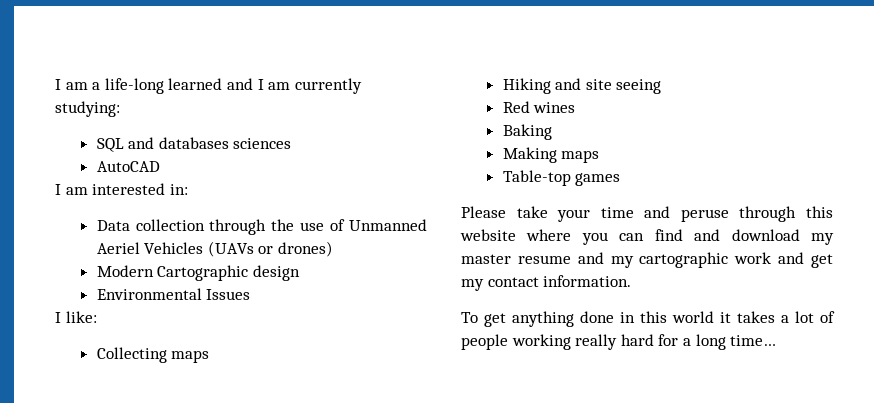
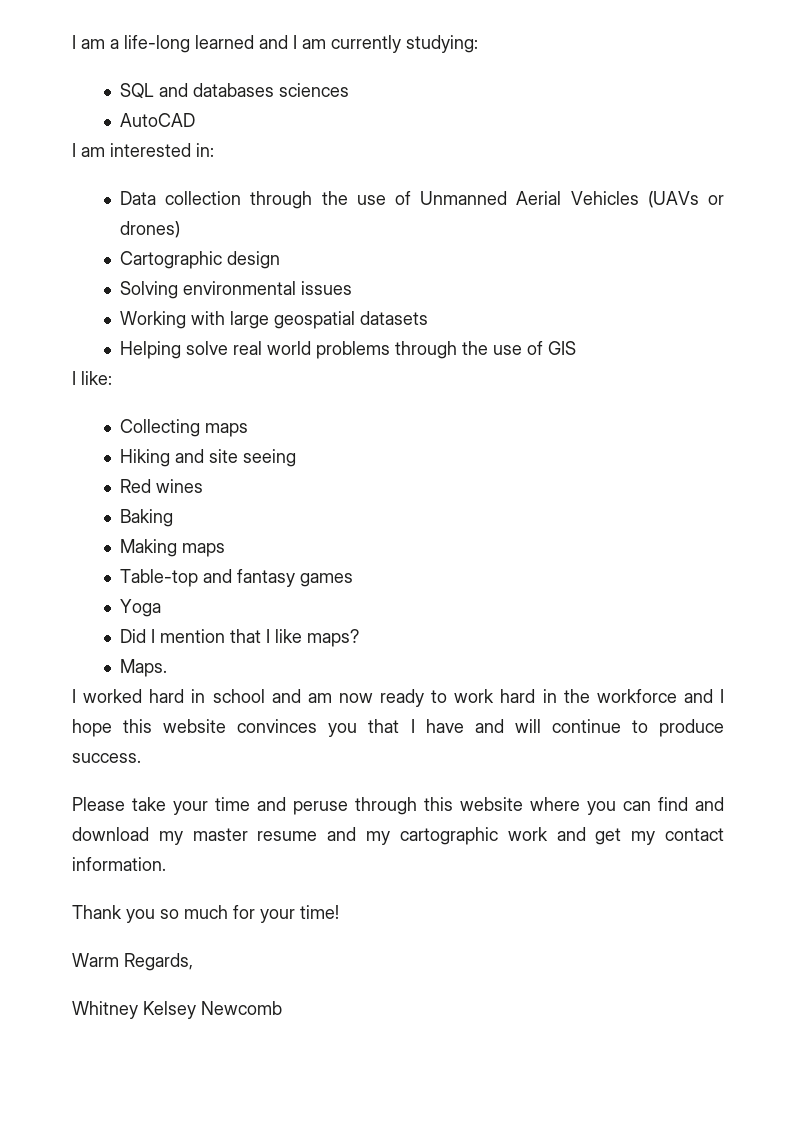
- Data collection through the use of Unmanned Aeriel Vehicles (UAVs or drones)
+ Data collection through the use of Unmanned Aerial Vehicles (UAVs or drones)
- Modern Cartographic design
+ Cartographic design
- Environmental Issues
+ Solving environmental issues
+ Working with large geospatial datasets
+ Helping solve real world problems through the use of GIS
- Table-top games
+ Table-top and fantasy games
+ Yoga
+ Did I mention that I like maps?
+ Maps.
+ I worked hard in school and am now ready to work hard in the workforce and I hope this website convinces you that I have and will continue to produce success.
- To get anything done in this world it takes a lot of people working really hard for a long time…
+ Thank you so much for your time!
+ Warm Regards,
+ Whitney Kelsey Newcomb

